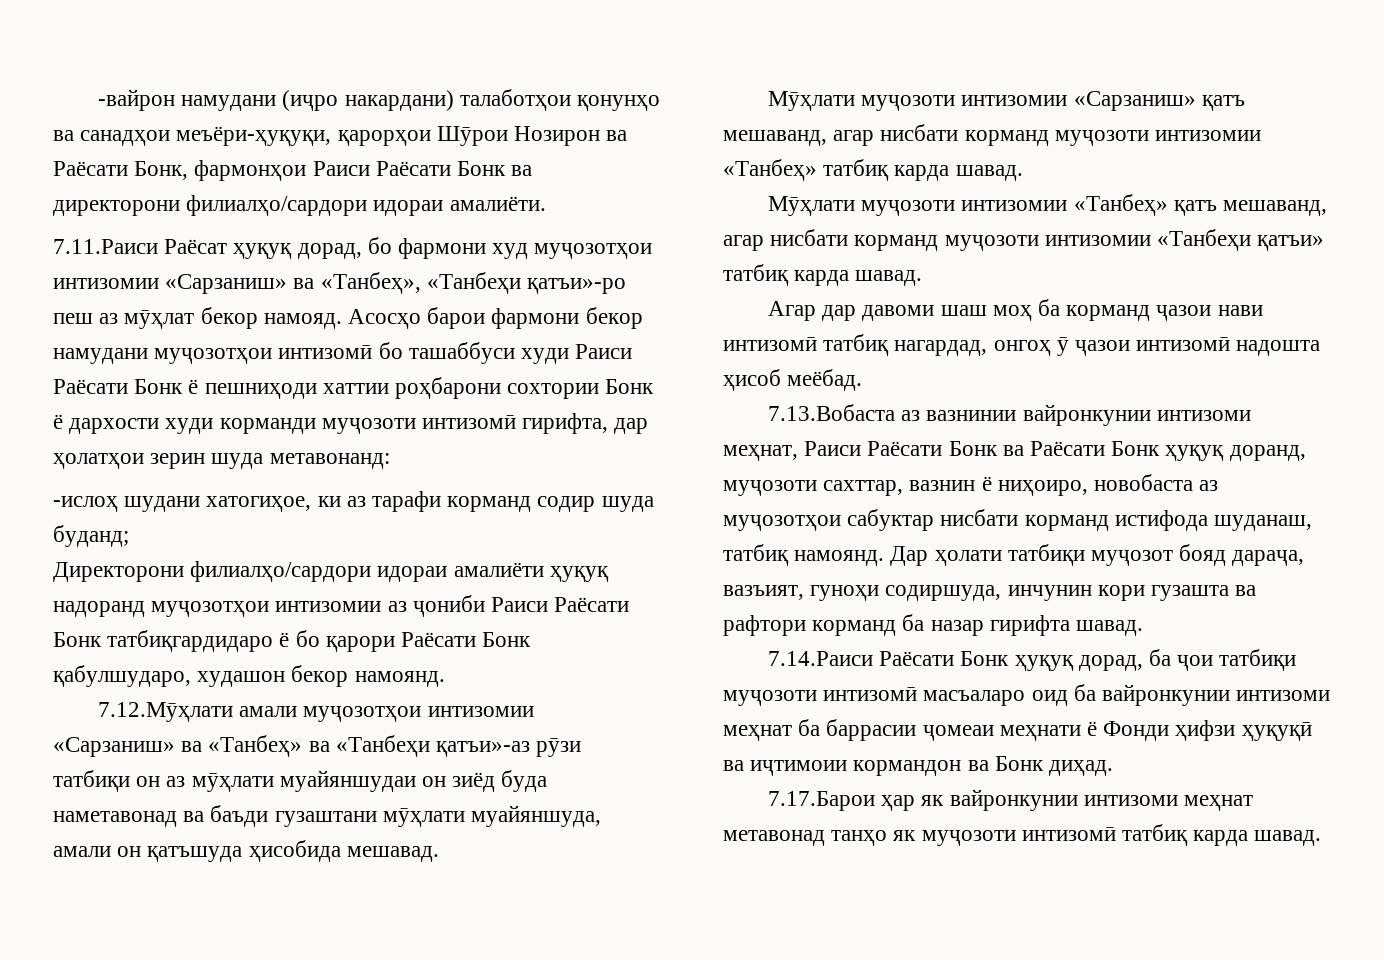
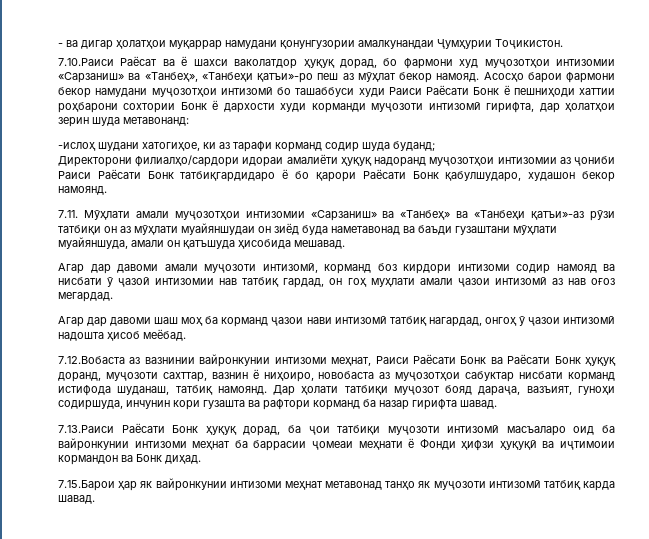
- -вайрон намудани (иҷро накардани) талаботҳои қонунҳо ва санадҳои меъёри-ҳуқуқи, қарорҳои Шӯрои Нозирон ва Раёсати Бонк, фармонҳои Раиси Раёсати Бонк ва директорони филиалҳо/сардори идораи амалиёти.
- 7.11.Раиси Раёсат ҳуқуқ дорад, бо фармони худ муҷозотҳои интизомии «Сарзаниш» ва «Танбеҳ», «Танбеҳи қатъи»-ро пеш аз мӯҳлат бекор намояд.
+ - ва дигар ҳолатҳои муқаррар намудани қонунгузории амалкунандаи Ҷумҳурии Тоҷикистон.
+ 7.10.Раиси Раёсат ва ё шахси ваколатдор ҳуқуқ дорад, бо фармони худ муҷозотҳои интизомии «Сарзаниш» ва «Танбеҳ», «Танбеҳи қатъи»-ро пеш аз мӯҳлат бекор намояд.
- 7.12.Мӯҳлати амали муҷозотҳои интизомии «Сарзаниш» ва «Танбеҳ» ва «Танбеҳи қатъи»-аз рӯзи татбиқи он аз мӯҳлати муайяншудаи он зиёд буда наметавонад ва баъди гузаштани мӯҳлати муайяншуда, амали он қатъшуда ҳисобида мешавад.
+ 7.11. Мӯҳлати амали муҷозотҳои интизомии «Сарзаниш» ва «Танбеҳ» ва «Танбеҳи қатъи»-аз рӯзи татбиқи он аз мӯҳлати муайяншудаи он зиёд буда наметавонад ва баъди гузаштани мӯҳлати муайяншуда, амали он қатъшуда ҳисобида мешавад.
- Мӯҳлати муҷозоти интизомии «Сарзаниш» қатъ мешаванд, агар нисбати корманд муҷозоти интизомии «Танбеҳ» татбиқ карда шавад.
- Мӯҳлати муҷозоти интизомии «Танбеҳ» қатъ мешаванд, агар нисбати корманд муҷозоти интизомии «Танбеҳи қатъи» татбиқ карда шавад.
+ Агар дар давоми амали муҷозоти интизомӣ, корманд боз кирдори интизоми содир намояд ва нисбати ӯ ҷазоӣ интизомии нав татбиқ гардад, он гоҳ муҳлати амали ҷазои интизомӣ аз нав оғоз мегардад.
- 7.13.Вобаста аз вазнинии вайронкунии интизоми меҳнат, Раиси Раёсати Бонк ва Раёсати Бонк ҳуқуқ доранд, муҷозоти сахттар, вазнин ё ниҳоиро, новобаста аз муҷозотҳои сабуктар нисбати корманд истифода шуданаш, татбиқ намоянд.
+ 7.12.Вобаста аз вазнинии вайронкунии интизоми меҳнат, Раиси Раёсати Бонк ва Раёсати Бонк ҳуқуқ доранд, муҷозоти сахттар, вазнин ё ниҳоиро, новобаста аз муҷозотҳои сабуктар нисбати корманд истифода шуданаш, татбиқ намоянд.
- 7.14.Раиси Раёсати Бонк ҳуқуқ дорад, ба ҷои татбиқи муҷозоти интизомӣ масъаларо оид ба вайронкунии интизоми меҳнат ба баррасии ҷомеаи меҳнати ё Фонди ҳифзи ҳуқуқӣ ва иҷтимоии кормандон ва Бонк диҳад.
+ 7.13.Раиси Раёсати Бонк ҳуқуқ дорад, ба ҷои татбиқи муҷозоти интизомӣ масъаларо оид ба вайронкунии интизоми меҳнат ба баррасии ҷомеаи меҳнати ё Фонди ҳифзи ҳуқуқӣ ва иҷтимоии кормандон ва Бонк диҳад.
- 7.17.Барои ҳар як вайронкунии интизоми меҳнат метавонад танҳо як муҷозоти интизомӣ татбиқ карда шавад.
+ 7.15.Барои ҳар як вайронкунии интизоми меҳнат метавонад танҳо як муҷозоти интизомӣ татбиқ карда шавад.

